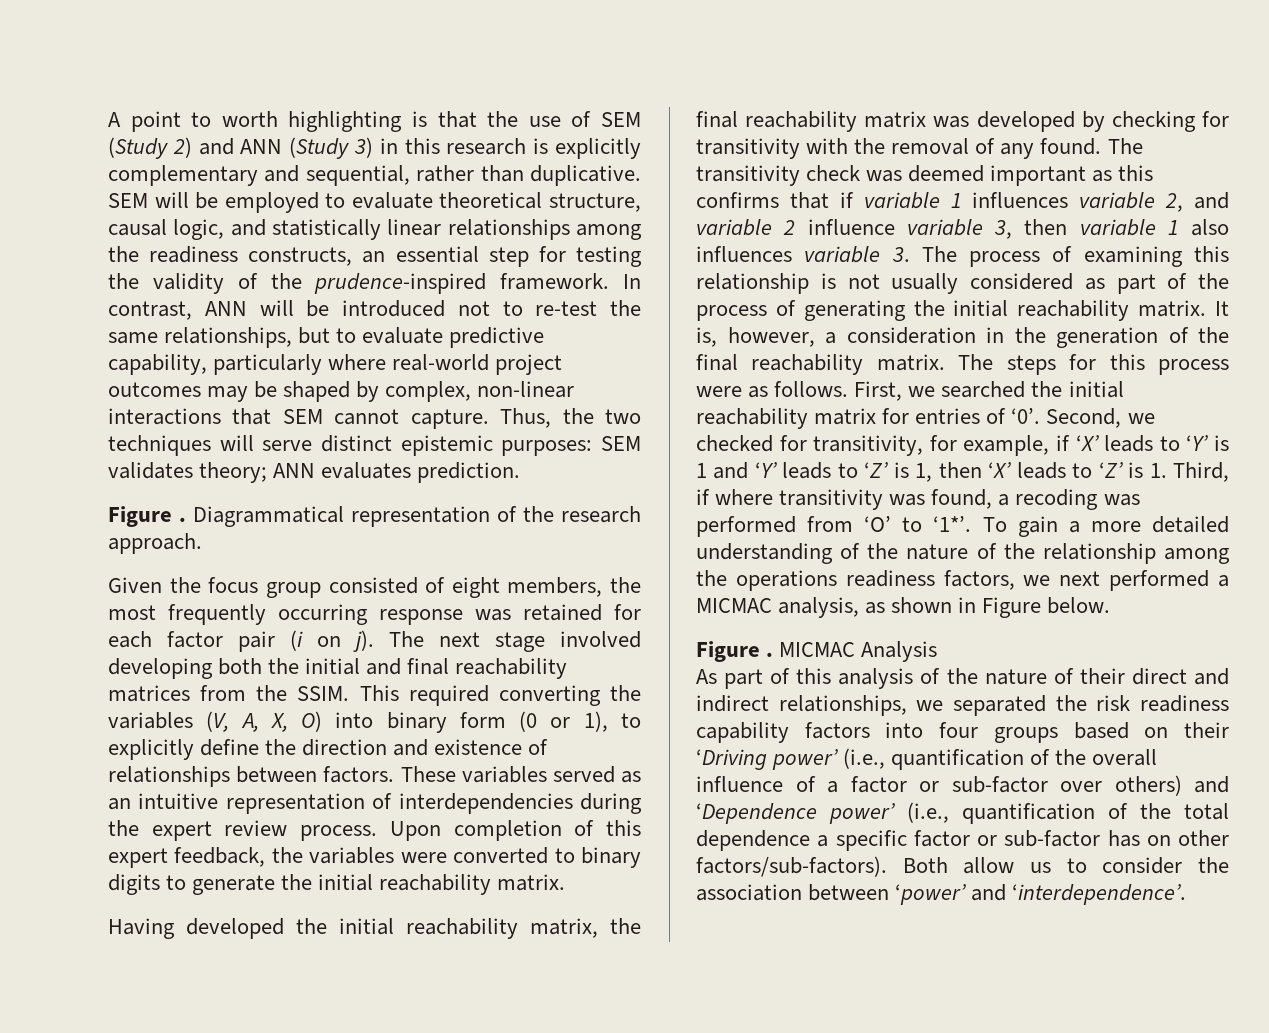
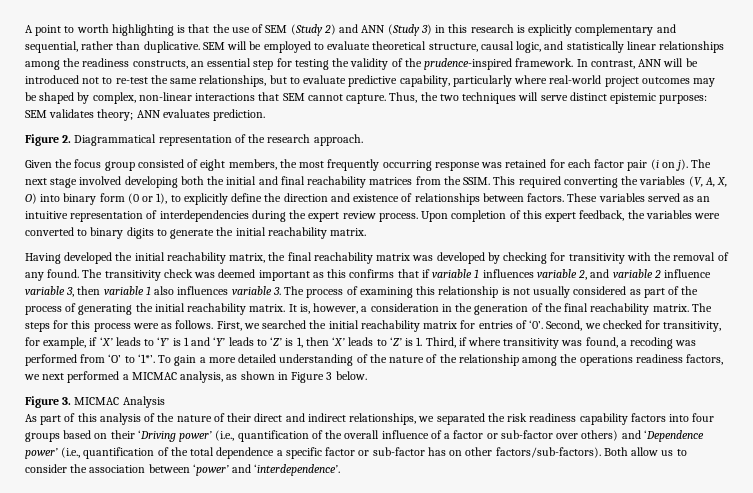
- Figure . Diagrammatical representation of the research approach.
+ Figure 2. Diagrammatical representation of the research approach.
- To gain a more detailed understanding of the nature of the relationship among the operations readiness factors, we next performed a MICMAC analysis, as shown in Figure below.
+ To gain a more detailed understanding of the nature of the relationship among the operations readiness factors, we next performed a MICMAC analysis, as shown in Figure 3 below.
- Figure . MICMAC Analysis
+ Figure 3. MICMAC Analysis

